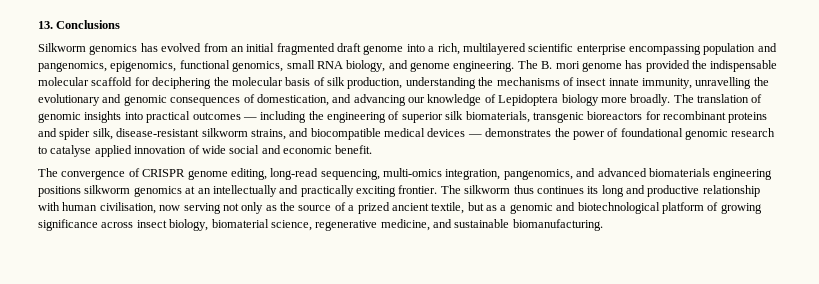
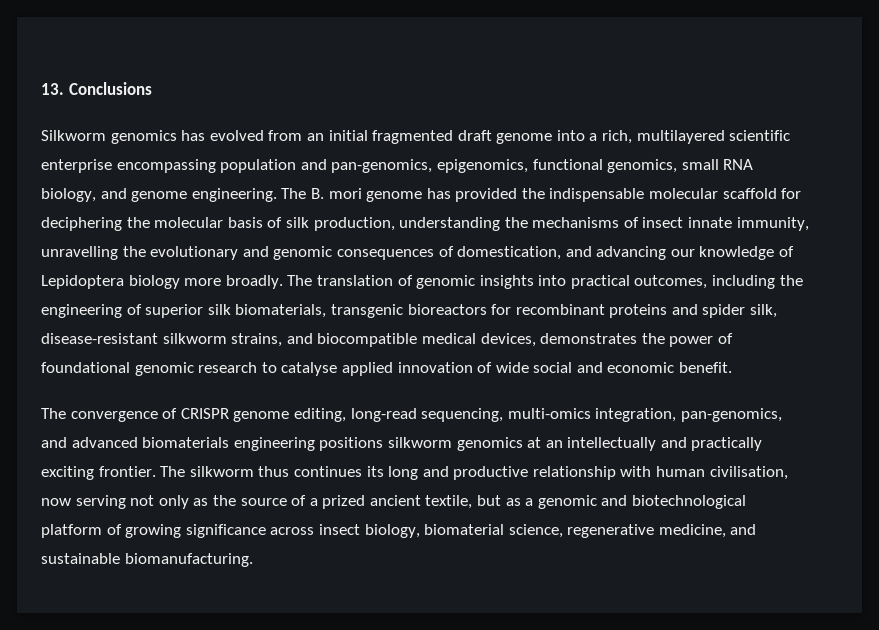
- Silkworm genomics has evolved from an initial fragmented draft genome into a rich, multilayered scientific enterprise encompassing population and pangenomics, epigenomics, functional genomics, small RNA biology, and genome engineering.
+ Silkworm genomics has evolved from an initial fragmented draft genome into a rich, multilayered scientific enterprise encompassing population and pan-genomics, epigenomics, functional genomics, small RNA biology, and genome engineering.
- The translation of genomic insights into practical outcomes — including the engineering of superior silk biomaterials, transgenic bioreactors for recombinant proteins and spider silk, disease-resistant silkworm strains, and biocompatible medical devices — demonstrates the power of foundational genomic research to catalyse applied innovation of wide social and economic benefit.
+ The translation of genomic insights into practical outcomes, including the engineering of superior silk biomaterials, transgenic bioreactors for recombinant proteins and spider silk, disease-resistant silkworm strains, and biocompatible medical devices, demonstrates the power of foundational genomic research to catalyse applied innovation of wide social and economic benefit.
- The convergence of CRISPR genome editing, long-read sequencing, multi-omics integration, pangenomics, and advanced biomaterials engineering positions silkworm genomics at an intellectually and practically exciting frontier.
+ The convergence of CRISPR genome editing, long-read sequencing, multi-omics integration, pan-genomics, and advanced biomaterials engineering positions silkworm genomics at an intellectually and practically exciting frontier.

